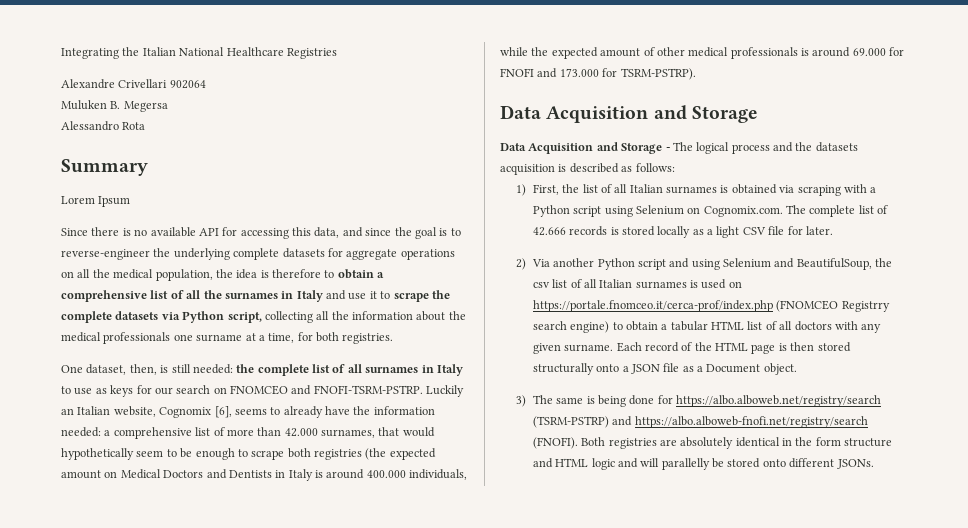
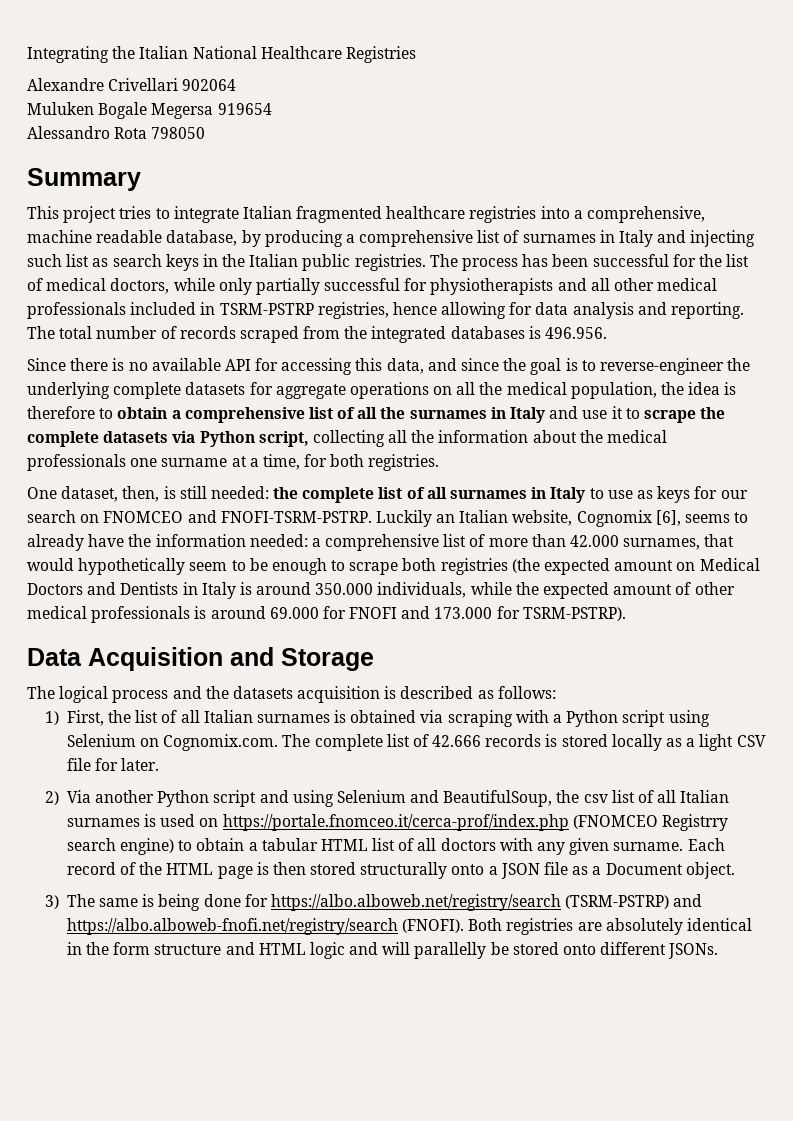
- Muluken B. Megersa
+ Muluken Bogale Megersa 919654
- Alessandro Rota
+ Alessandro Rota 798050
- Lorem Ipsum
+ This project tries to integrate Italian fragmented healthcare registries into a comprehensive, machine readable database, by producing a comprehensive list of surnames in Italy and injecting such list as search keys in the Italian public registries. The process has been successful for the list of medical doctors, while only partially successful for physiotherapists and all other medical professionals included in TSRM-PSTRP registries, hence allowing for data analysis and reporting. The total number of records scraped from the integrated databases is 496.956.
- a comprehensive list of more than 42.000 surnames, that would hypothetically seem to be enough to scrape both registries (the expected amount on Medical Doctors and Dentists in Italy is around 400.000 individuals, while the expected amount of other medical professionals is around 69.000 for FNOFI and 173.000 for TSRM-PSTRP).
+ a comprehensive list of more than 42.000 surnames, that would hypothetically seem to be enough to scrape both registries (the expected amount on Medical Doctors and Dentists in Italy is around 350.000 individuals, while the expected amount of other medical professionals is around 69.000 for FNOFI and 173.000 for TSRM-PSTRP).
- Data Acquisition and Storage - The logical process and the datasets acquisition is described as follows:
+ The logical process and the datasets acquisition is described as follows:

